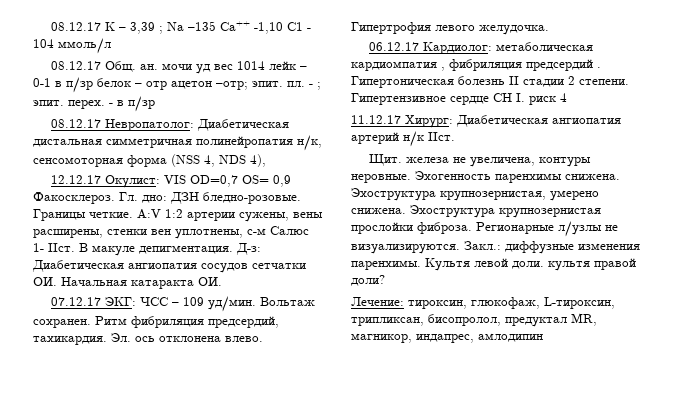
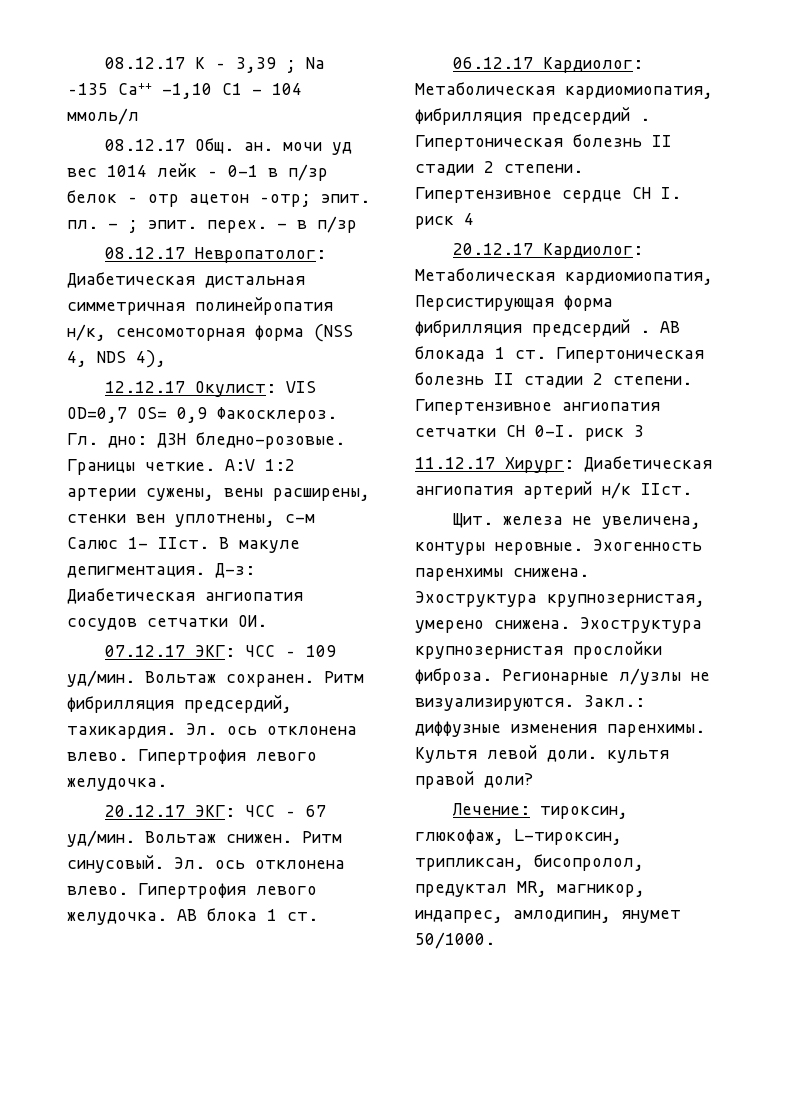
- Д-з: Диабетическая ангиопатия сосудов сетчатки ОИ. Начальная катаракта ОИ.
+ Д-з: Диабетическая ангиопатия сосудов сетчатки ОИ.
- Ритм фибриляция предсердий, тахикардия.
+ Ритм фибрилляция предсердий, тахикардия.
- 06.12.17 Кардиолог: метаболическая кардиомпатия , фибриляция предсердий .
+ 20.12.17 ЭКГ: ЧСС – 67 уд/мин. Вольтаж снижен. Ритм синусовый. Эл. ось отклонена влево. Гипертрофия левого желудочка. АВ блока 1 ст.
+ 06.12.17 Кардиолог: Метаболическая кардиомиопатия, фибрилляция предсердий .
+ 20.12.17 Кардиолог: Метаболическая кардиомиопатия, Персистирующая форма фибрилляция предсердий . АВ блокада 1 ст. Гипертоническая болезнь II стадии 2 степени. Гипертензивное ангиопатия сетчатки СН 0-I. риск 3
- Лечение: тироксин, глюкофаж, L-тироксин, трипликсан, бисопролол, предуктал MR, магникор, индапрес, амлодипин
+ Лечение: тироксин, глюкофаж, L-тироксин, трипликсан, бисопролол, предуктал MR, магникор, индапрес, амлодипин, янумет 50/1000.

